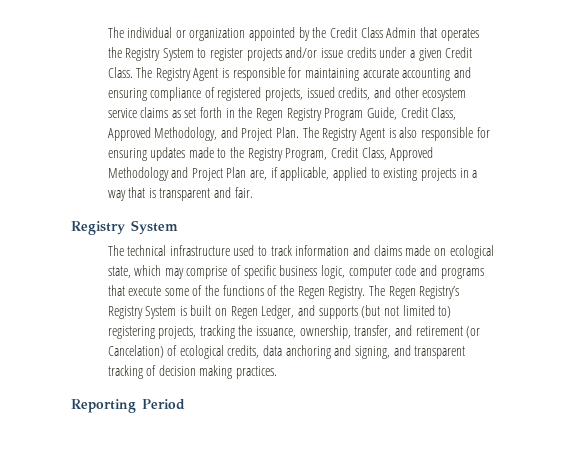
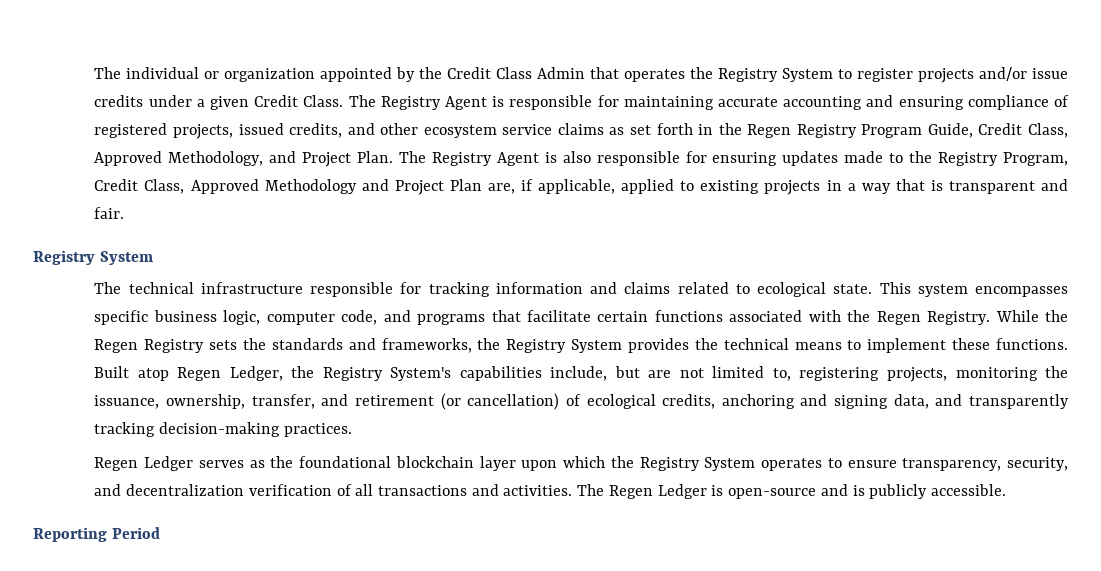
- The technical infrastructure used to track information and claims made on ecological state, which may comprise of specific business logic, computer code and programs that execute some of the functions of the Regen Registry. The Regen Registry’s Registry System is built on Regen Ledger, and supports (but not limited to) registering projects, tracking the issuance, ownership, transfer, and retirement (or Cancelation) of ecological credits, data anchoring and signing, and transparent tracking of decision making practices.
+ The technical infrastructure responsible for tracking information and claims related to ecological state. This system encompasses specific business logic, computer code, and programs that facilitate certain functions associated with the Regen Registry. While the Regen Registry sets the standards and frameworks, the Registry System provides the technical means to implement these functions. Built atop Regen Ledger, the Registry System's capabilities include, but are not limited to, registering projects, monitoring the issuance, ownership, transfer, and retirement (or cancellation) of ecological credits, anchoring and signing data, and transparently tracking decision-making practices.
+ Regen Ledger serves as the foundational blockchain layer upon which the Registry System operates to ensure transparency, security, and decentralization verification of all transactions and activities. The Regen Ledger is open-source and is publicly accessible.

